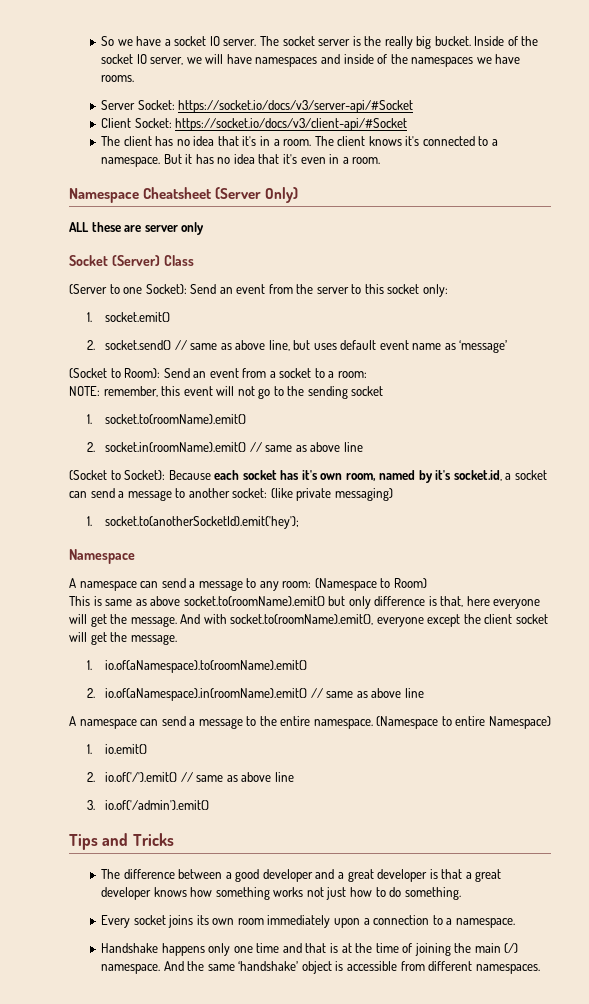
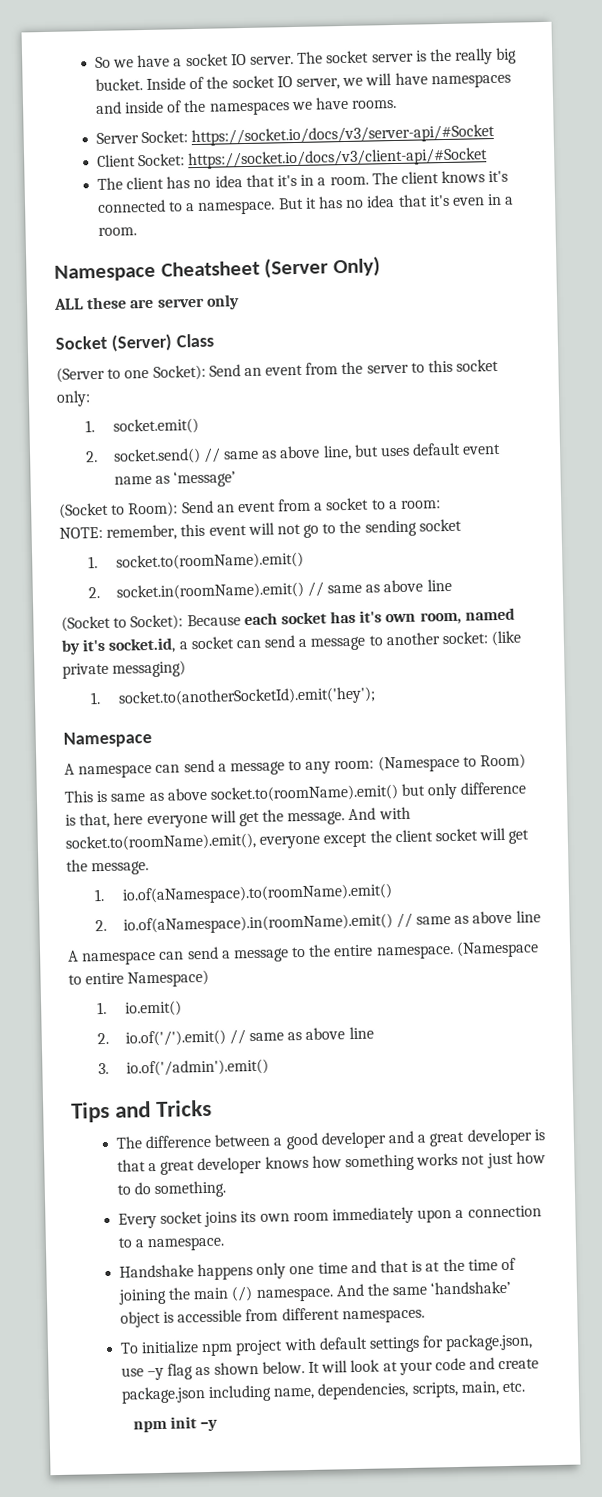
+ To initialize npm project with default settings for package.json, use –y flag as shown below. It will look at your code and create package.json including name, dependencies, scripts, main, etc.
+ npm init –y

